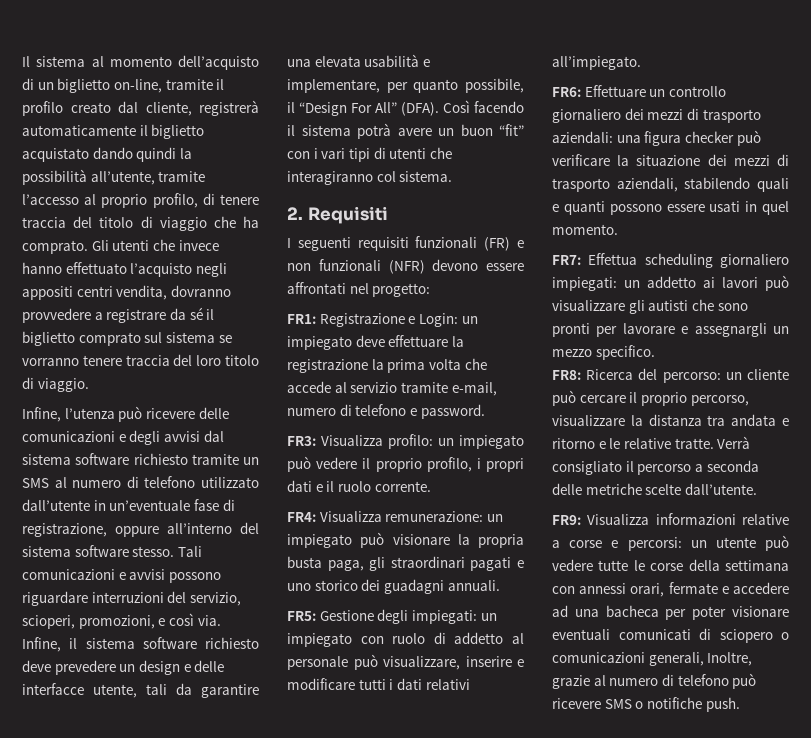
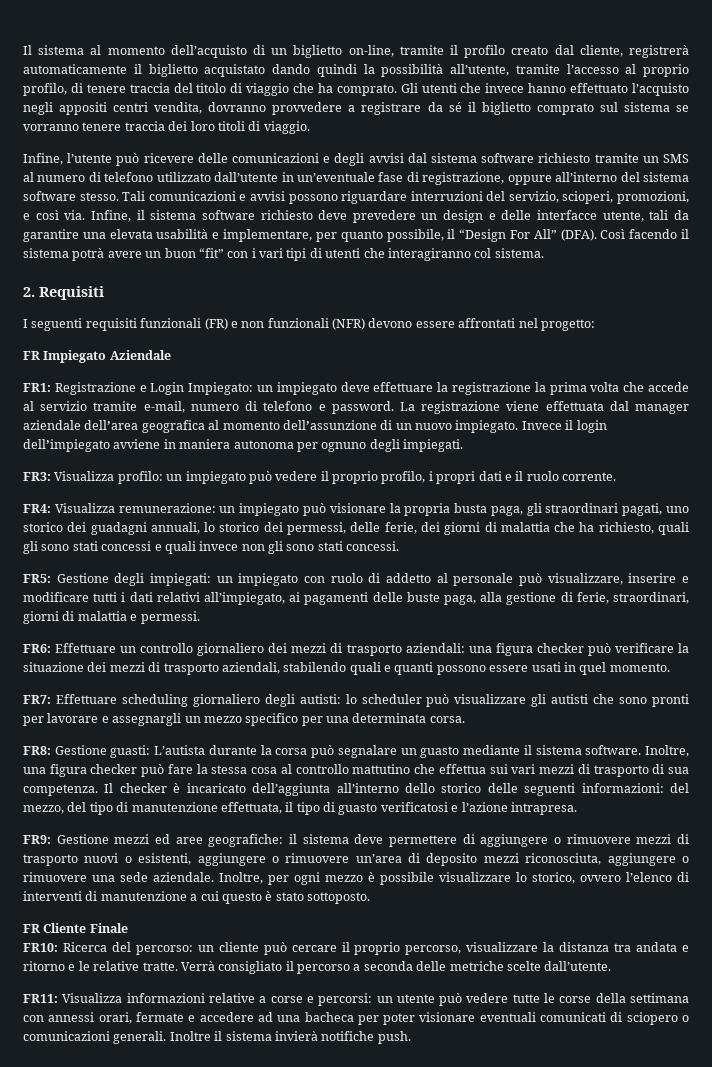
- Gli utenti che invece hanno effettuato l’acquisto negli appositi centri vendita, dovranno provvedere a registrare da sé il biglietto comprato sul sistema se vorranno tenere traccia del loro titolo di viaggio.
+ Gli utenti che invece hanno effettuato l’acquisto negli appositi centri vendita, dovranno provvedere a registrare da sé il biglietto comprato sul sistema se vorranno tenere traccia dei loro titoli di viaggio.
- Infine, l’utenza può ricevere delle comunicazioni e degli avvisi dal sistema software richiesto tramite un SMS al numero di telefono utilizzato dall’utente in un’eventuale fase di registrazione, oppure all’interno del sistema software stesso.
+ Infine, l’utente può ricevere delle comunicazioni e degli avvisi dal sistema software richiesto tramite un SMS al numero di telefono utilizzato dall’utente in un’eventuale fase di registrazione, oppure all’interno del sistema software stesso.
+ FR Impiegato Aziendale
- FR1: Registrazione e Login: un impiegato deve effettuare la registrazione la prima volta che accede al servizio tramite e-mail, numero di telefono e password.
+ FR1: Registrazione e Login Impiegato: un impiegato deve effettuare la registrazione la prima volta che accede al servizio tramite e-mail, numero di telefono e password. La registrazione viene effettuata dal manager aziendale dell’area geografica al momento dell’assunzione di un nuovo impiegato. Invece il login dell’impiegato avviene in maniera autonoma per ognuno degli impiegati.
- FR4: Visualizza remunerazione: un impiegato può visionare la propria busta paga, gli straordinari pagati e uno storico dei guadagni annuali.
+ FR4: Visualizza remunerazione: un impiegato può visionare la propria busta paga, gli straordinari pagati, uno storico dei guadagni annuali, lo storico dei permessi, delle ferie, dei giorni di malattia che ha richiesto, quali gli sono stati concessi e quali invece non gli sono stati concessi.
- FR5: Gestione degli impiegati: un impiegato con ruolo di addetto al personale può visualizzare, inserire e modificare tutti i dati relativi all’impiegato.
+ FR5: Gestione degli impiegati: un impiegato con ruolo di addetto al personale può visualizzare, inserire e modificare tutti i dati relativi all’impiegato, ai pagamenti delle buste paga, alla gestione di ferie, straordinari, giorni di malattia e permessi.
- FR7: Effettua scheduling giornaliero impiegati: un addetto ai lavori può visualizzare gli autisti che sono pronti per lavorare e assegnargli un mezzo specifico.
- FR8: Ricerca del percorso: un cliente può cercare il proprio percorso, visualizzare la distanza tra andata e ritorno e le relative tratte.
+ FR7: Effettuare scheduling giornaliero degli autisti: lo scheduler può visualizzare gli autisti che sono pronti per lavorare e assegnargli un mezzo specifico per una determinata corsa.
+ FR8: Gestione guasti: L’autista durante la corsa può segnalare un guasto mediante il sistema software. Inoltre, una figura checker può fare la stessa cosa al controllo mattutino che effettua sui vari mezzi di trasporto di sua competenza. Il checker è incaricato dell’aggiunta all’interno dello storico delle seguenti informazioni: del mezzo, del tipo di manutenzione effettuata, il tipo di guasto verificatosi e l’azione intrapresa.
+ FR9: Gestione mezzi ed aree geografiche: il sistema deve permettere di aggiungere o rimuovere mezzi di trasporto nuovi o esistenti, aggiungere o rimuovere un’area di deposito mezzi riconosciuta, aggiungere o rimuovere una sede aziendale. Inoltre, per ogni mezzo è possibile visualizzare lo storico, ovvero l’elenco di interventi di manutenzione a cui questo è stato sottoposto.
+ FR Cliente Finale
+ FR10: Ricerca del percorso: un cliente può cercare il proprio percorso, visualizzare la distanza tra andata e ritorno e le relative tratte.
- FR9: Visualizza informazioni relative a corse e percorsi: un utente può vedere tutte le corse della settimana con annessi orari, fermate e accedere ad una bacheca per poter visionare eventuali comunicati di sciopero o comunicazioni generali, Inoltre, grazie al numero di telefono può ricevere SMS o notifiche push.
+ FR11: Visualizza informazioni relative a corse e percorsi: un utente può vedere tutte le corse della settimana con annessi orari, fermate e accedere ad una bacheca per poter visionare eventuali comunicati di sciopero o comunicazioni generali. Inoltre il sistema invierà notifiche push.

